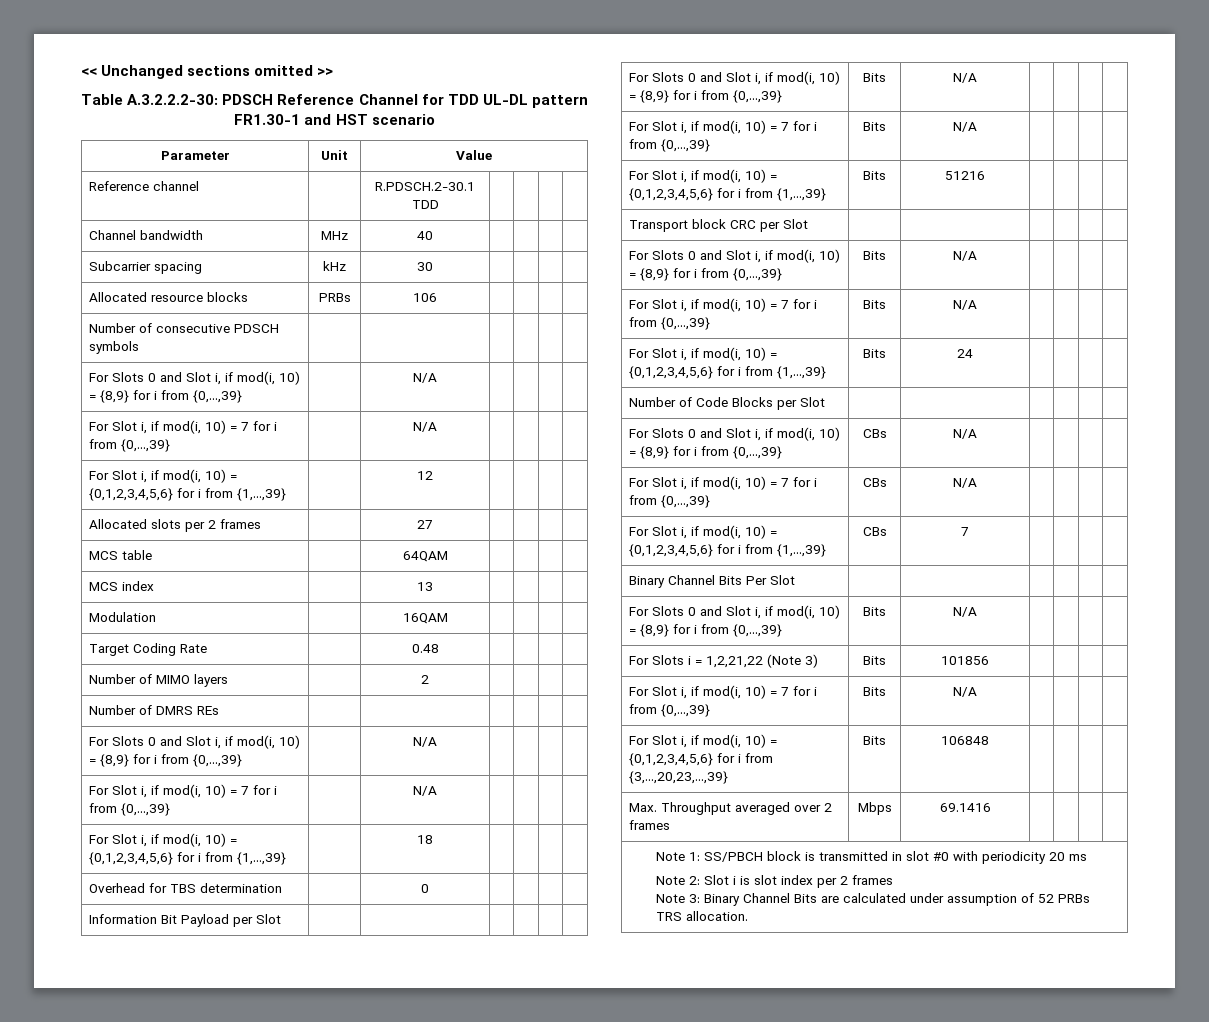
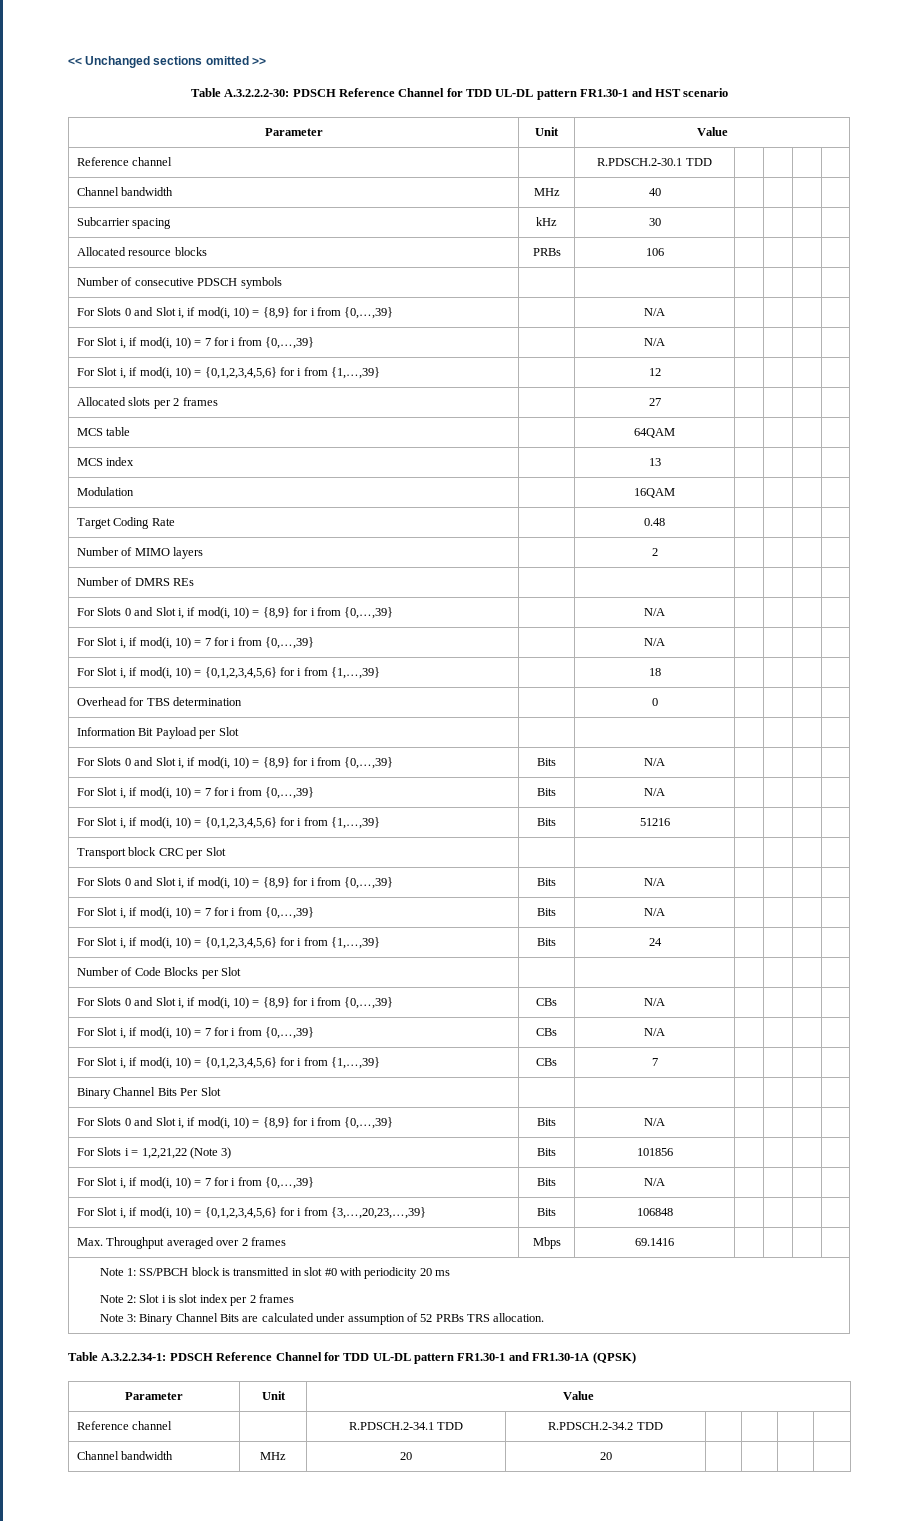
+ Table A.3.2.2.34-1: PDSCH Reference Channel for TDD UL-DL pattern FR1.30-1 and FR1.30-1A (QPSK)
+ Parameter | Unit | Value
+ Reference channel | | R.PDSCH.2-34.1 TDD | R.PDSCH.2-34.2 TDD | | | |
+ Channel bandwidth | MHz | 20 | 20 | | | |

